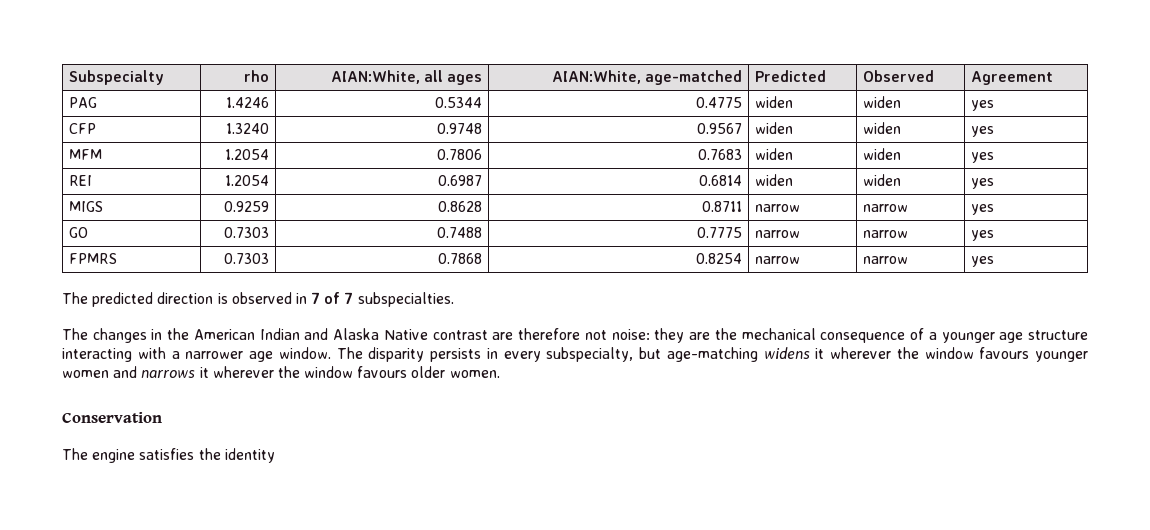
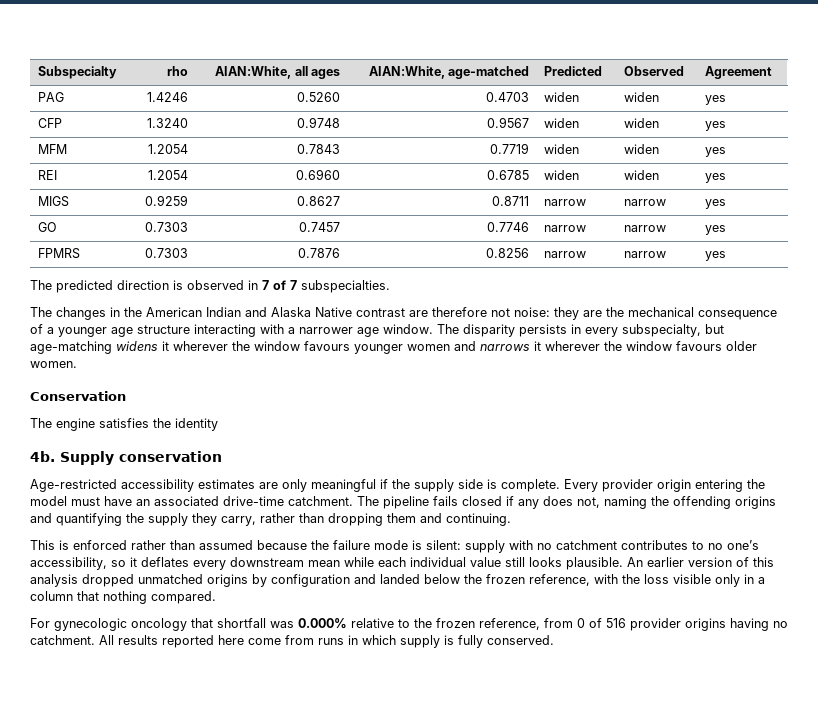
- PAG | 1.4246 | 0.5344 | 0.4775 | widen | widen | yes
+ PAG | 1.4246 | 0.5260 | 0.4703 | widen | widen | yes
- MFM | 1.2054 | 0.7806 | 0.7683 | widen | widen | yes
+ MFM | 1.2054 | 0.7843 | 0.7719 | widen | widen | yes
- REI | 1.2054 | 0.6987 | 0.6814 | widen | widen | yes
+ REI | 1.2054 | 0.6960 | 0.6785 | widen | widen | yes
- MIGS | 0.9259 | 0.8628 | 0.8711 | narrow | narrow | yes
+ MIGS | 0.9259 | 0.8627 | 0.8711 | narrow | narrow | yes
- GO | 0.7303 | 0.7488 | 0.7775 | narrow | narrow | yes
+ GO | 0.7303 | 0.7457 | 0.7746 | narrow | narrow | yes
- FPMRS | 0.7303 | 0.7868 | 0.8254 | narrow | narrow | yes
+ FPMRS | 0.7303 | 0.7876 | 0.8256 | narrow | narrow | yes
+ 4b. Supply conservation
+ Age-restricted accessibility estimates are only meaningful if the supply side is complete. Every provider origin entering the model must have an associated drive-time catchment. The pipeline fails closed if any does not, naming the offending origins and quantifying the supply they carry, rather than dropping them and continuing.
+ This is enforced rather than assumed because the failure mode is silent: supply with no catchment contributes to no one’s accessibility, so it deflates every downstream mean while each individual value still looks plausible. An earlier version of this analysis dropped unmatched origins by configuration and landed below the frozen reference, with the loss visible only in a column that nothing compared.
+ For gynecologic oncology that shortfall was 0.000% relative to the frozen reference, from 0 of 516 provider origins having no catchment. All results reported here come from runs in which supply is fully conserved.

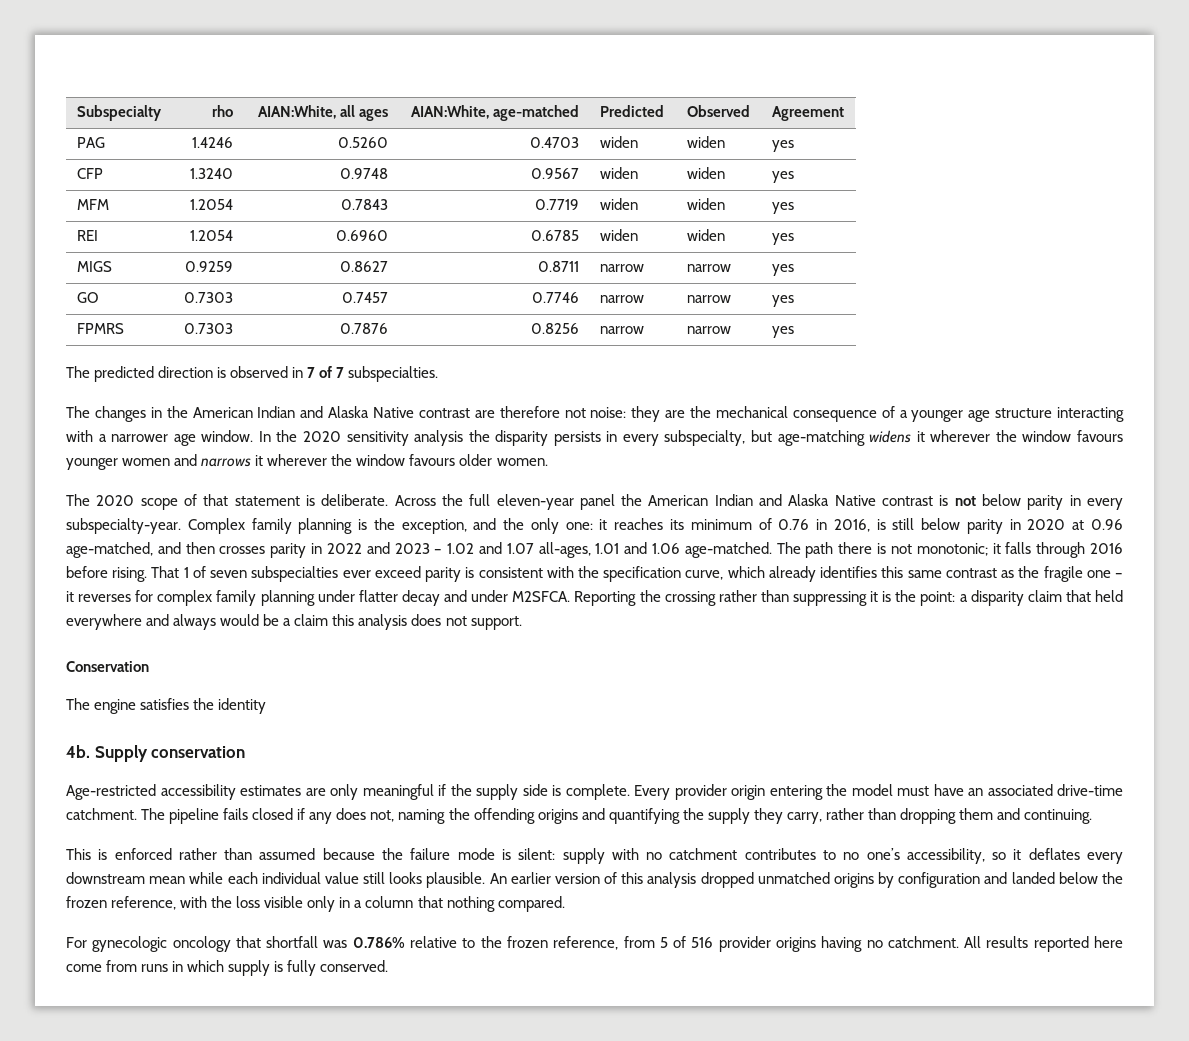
- The disparity persists in every subspecialty, but age-matching widens it wherever the window favours younger women and narrows it wherever the window favours older women.
+ In the 2020 sensitivity analysis the disparity persists in every subspecialty, but age-matching widens it wherever the window favours younger women and narrows it wherever the window favours older women.
+ The 2020 scope of that statement is deliberate. Across the full eleven-year panel the American Indian and Alaska Native contrast is not below parity in every subspecialty-year. Complex family planning is the exception, and the only one: it reaches its minimum of 0.76 in 2016, is still below parity in 2020 at 0.96 age-matched, and then crosses parity in 2022 and 2023 – 1.02 and 1.07 all-ages, 1.01 and 1.06 age-matched. The path there is not monotonic; it falls through 2016 before rising. That 1 of seven subspecialties ever exceed parity is consistent with the specification curve, which already identifies this same contrast as the fragile one – it reverses for complex family planning under flatter decay and under M2SFCA. Reporting the crossing rather than suppressing it is the point: a disparity claim that held everywhere and always would be a claim this analysis does not support.
- For gynecologic oncology that shortfall was 0.000% relative to the frozen reference, from 0 of 516 provider origins having no catchment.
+ For gynecologic oncology that shortfall was 0.786% relative to the frozen reference, from 5 of 516 provider origins having no catchment.

